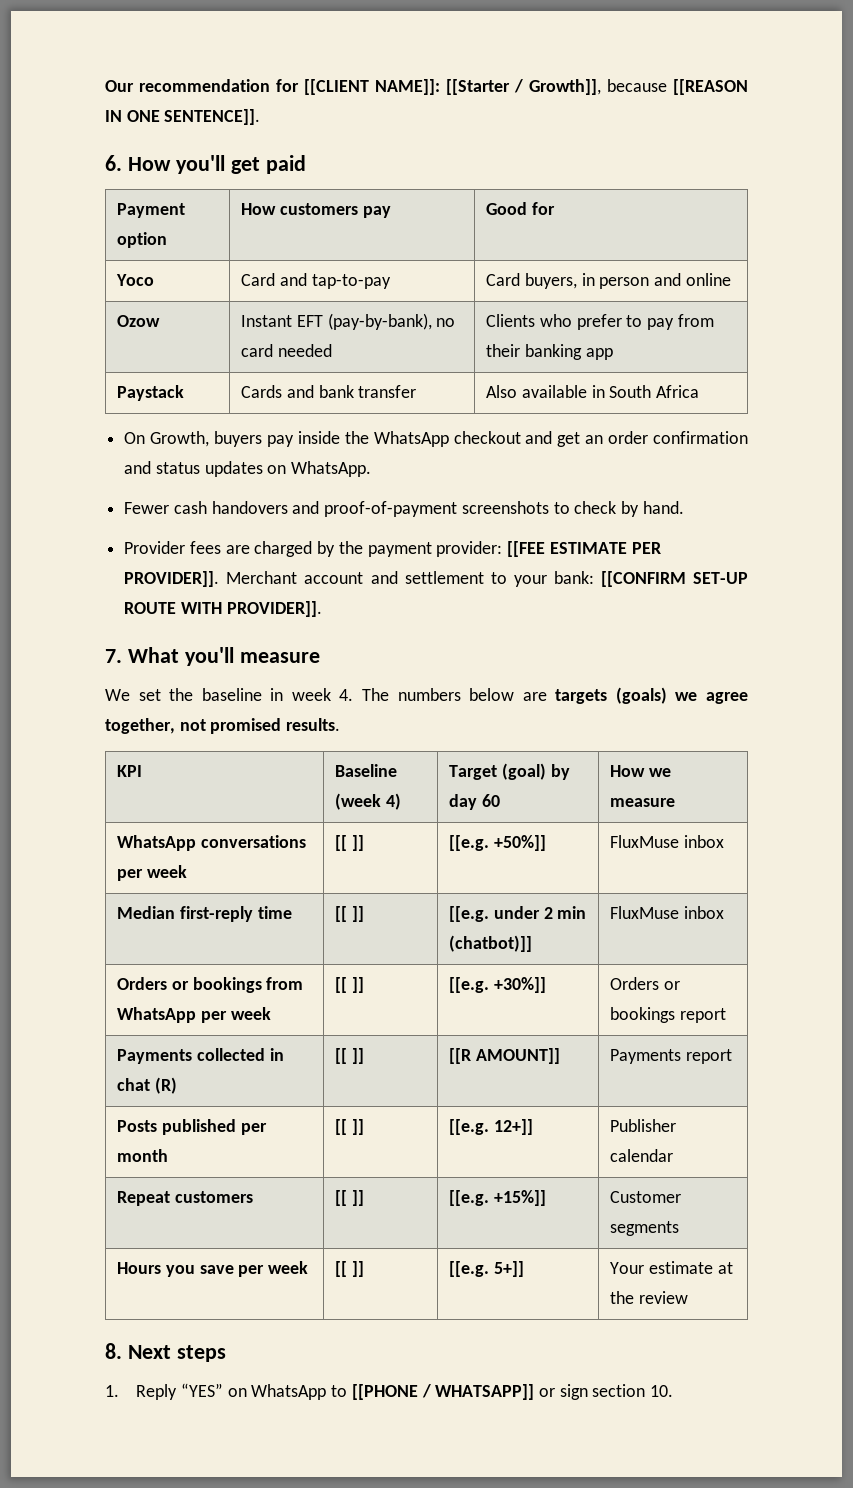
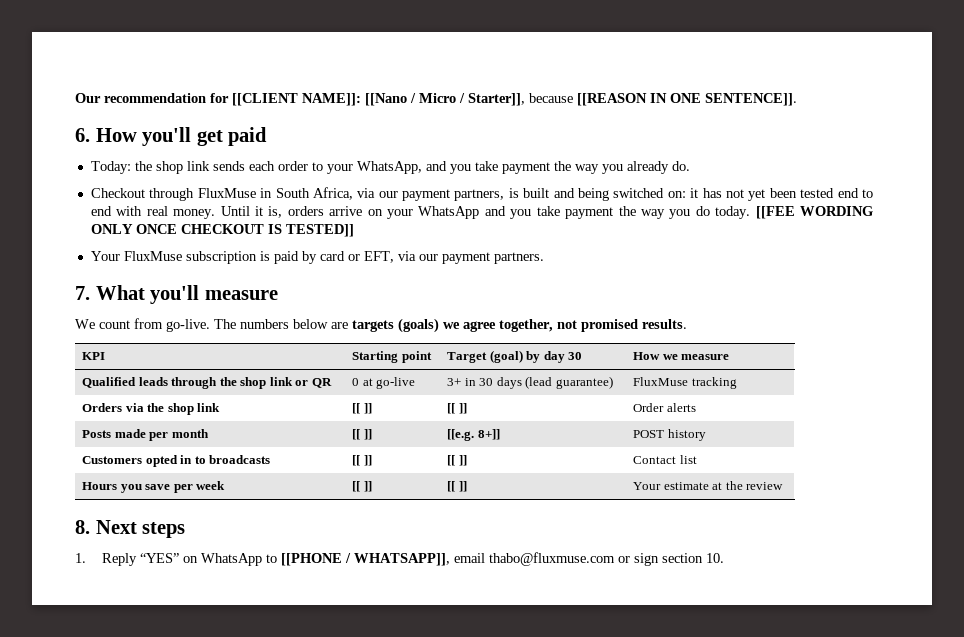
- Our recommendation for [[CLIENT NAME]]: [[Starter / Growth]], because [[REASON IN ONE SENTENCE]].
+ Our recommendation for [[CLIENT NAME]]: [[Nano / Micro / Starter]], because [[REASON IN ONE SENTENCE]].
- Payment option | How customers pay | Good for
- Yoco | Card and tap-to-pay | Card buyers, in person and online
- Ozow | Instant EFT (pay-by-bank), no card needed | Clients who prefer to pay from their banking app
- Paystack | Cards and bank transfer | Also available in South Africa
- On Growth, buyers pay inside the WhatsApp checkout and get an order confirmation and status updates on WhatsApp.
- Fewer cash handovers and proof-of-payment screenshots to check by hand.
- Provider fees are charged by the payment provider: [[FEE ESTIMATE PER PROVIDER]]. Merchant account and settlement to your bank: [[CONFIRM SET-UP ROUTE WITH PROVIDER]].
+ Today: the shop link sends each order to your WhatsApp, and you take payment the way you already do.
+ Checkout through FluxMuse in South Africa, via our payment partners, is built and being switched on: it has not yet been tested end to end with real money. Until it is, orders arrive on your WhatsApp and you take payment the way you do today. [[FEE WORDING ONLY ONCE CHECKOUT IS TESTED]]
+ Your FluxMuse subscription is paid by card or EFT, via our payment partners.
- We set the baseline in week 4. The numbers below are targets (goals) we agree together, not promised results.
+ We count from go-live. The numbers below are targets (goals) we agree together, not promised results.
- KPI | Baseline (week 4) | Target (goal) by day 60 | How we measure
+ KPI | Starting point | Target (goal) by day 30 | How we measure
- WhatsApp conversations per week | [[ ]] | [[e.g. +50%]] | FluxMuse inbox
- Median first-reply time | [[ ]] | [[e.g. under 2 min (chatbot)]] | FluxMuse inbox
- Orders or bookings from WhatsApp per week | [[ ]] | [[e.g. +30%]] | Orders or bookings report
- Payments collected in chat (R) | [[ ]] | [[R AMOUNT]] | Payments report
+ Qualified leads through the shop link or QR | 0 at go-live | 3+ in 30 days (lead guarantee) | FluxMuse tracking
+ Orders via the shop link | [[ ]] | [[ ]] | Order alerts
- Posts published per month | [[ ]] | [[e.g. 12+]] | Publisher calendar
- Repeat customers | [[ ]] | [[e.g. +15%]] | Customer segments
+ Posts made per month | [[ ]] | [[e.g. 8+]] | POST history
+ Customers opted in to broadcasts | [[ ]] | [[ ]] | Contact list
- Hours you save per week | [[ ]] | [[e.g. 5+]] | Your estimate at the review
+ Hours you save per week | [[ ]] | [[ ]] | Your estimate at the review
- 1. Reply “YES” on WhatsApp to [[PHONE / WHATSAPP]] or sign section 10.
+ 1. Reply “YES” on WhatsApp to [[PHONE / WHATSAPP]], email thabo@fluxmuse.com or sign section 10.

